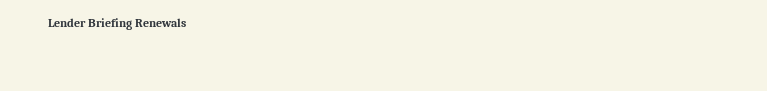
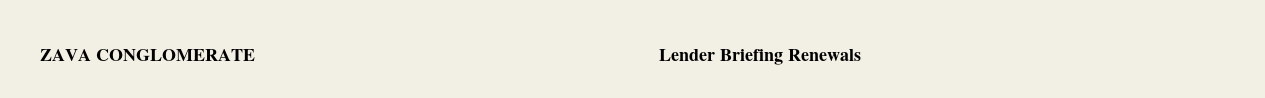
+ ZAVA CONGLOMERATE

